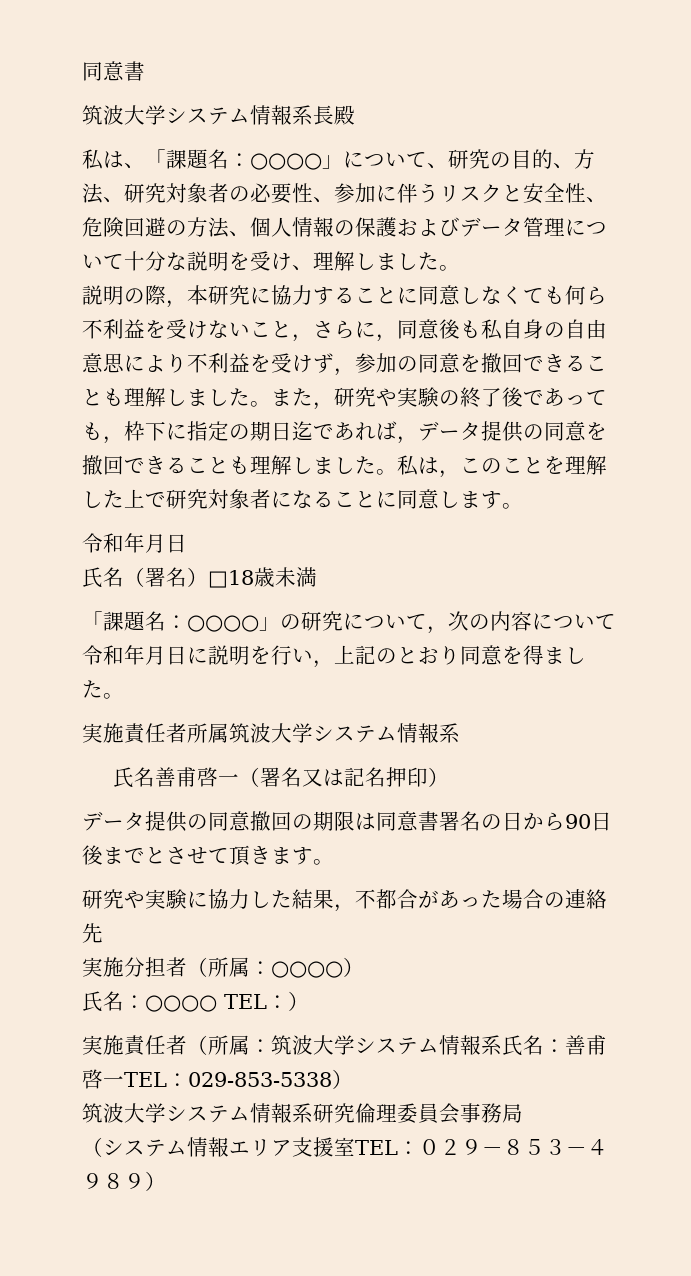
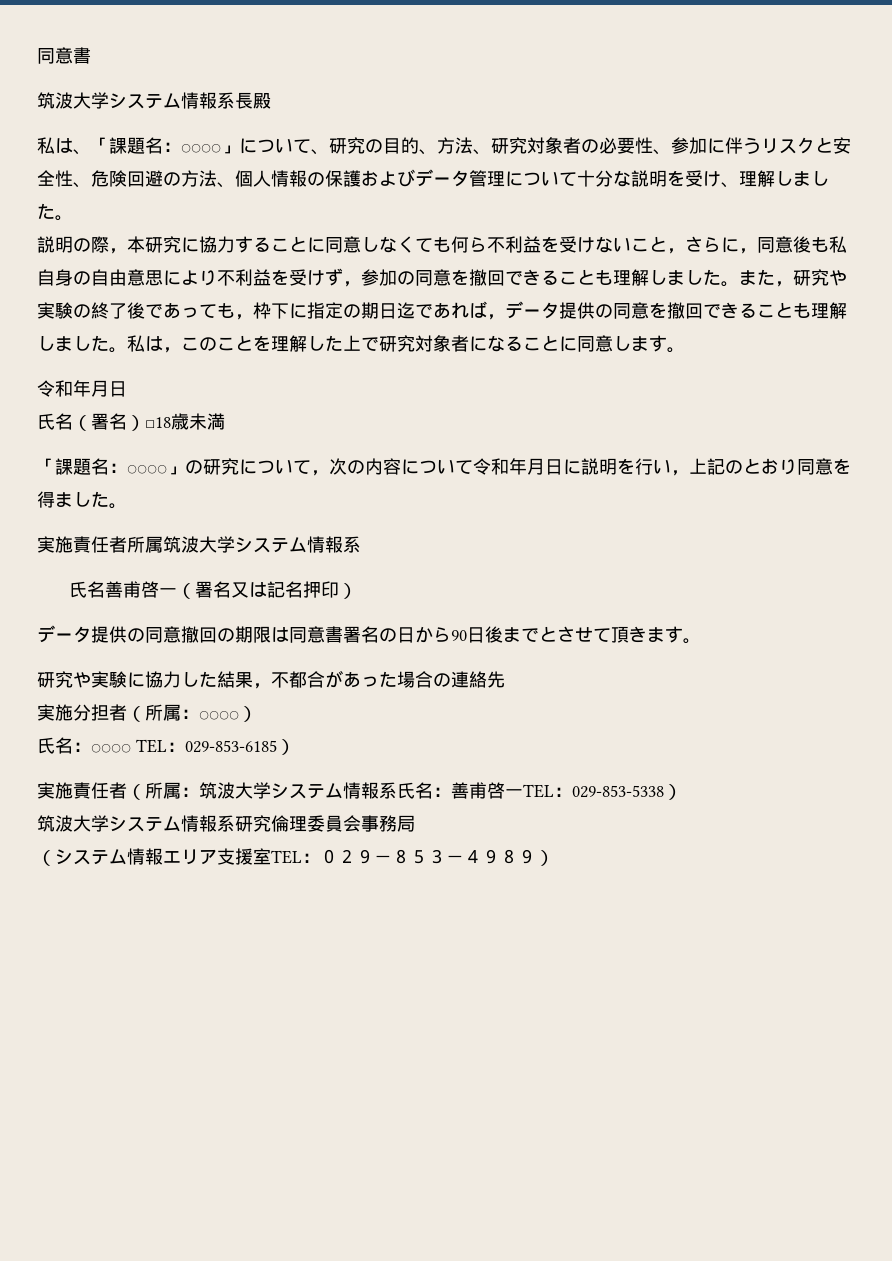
- 氏名：○○○○ TEL：）
+ 氏名：○○○○ TEL：029-853-6185）

